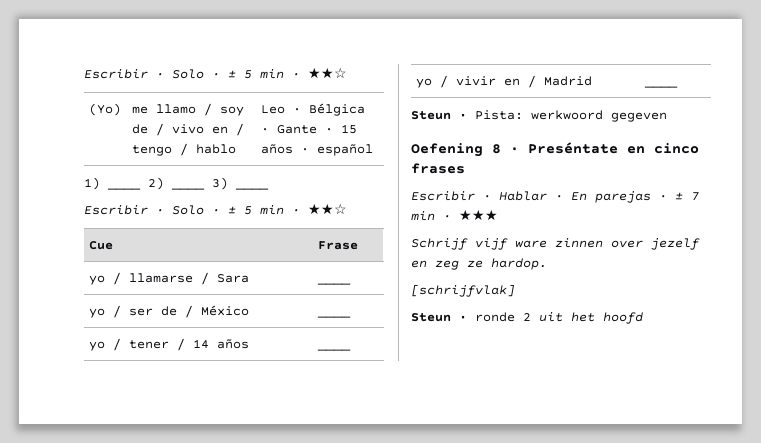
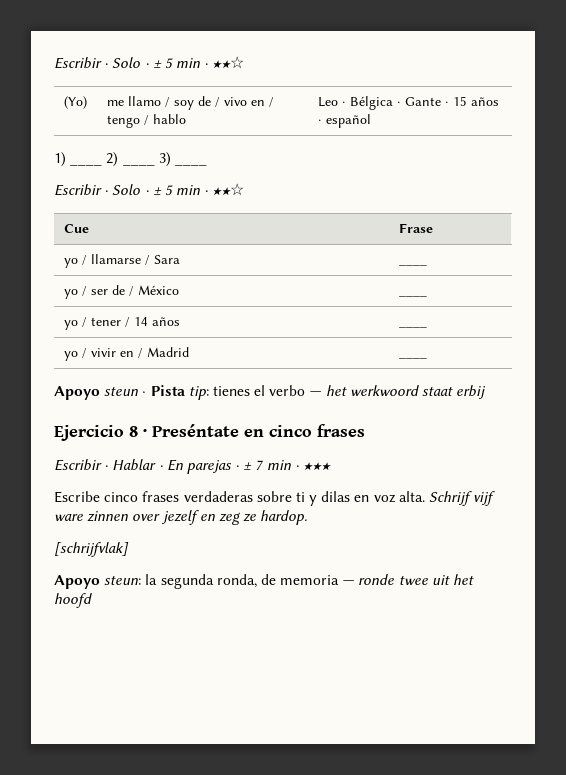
- Steun · Pista: werkwoord gegeven
- Oefening 8 · Preséntate en cinco frases
+ Apoyo steun · Pista tip: tienes el verbo — het werkwoord staat erbij
+ Ejercicio 8 · Preséntate en cinco frases
+ Escribe cinco frases verdaderas sobre ti y dilas en voz alta.
- Steun · ronde 2 uit het hoofd
+ Apoyo steun: la segunda ronda, de memoria — ronde twee uit het hoofd

